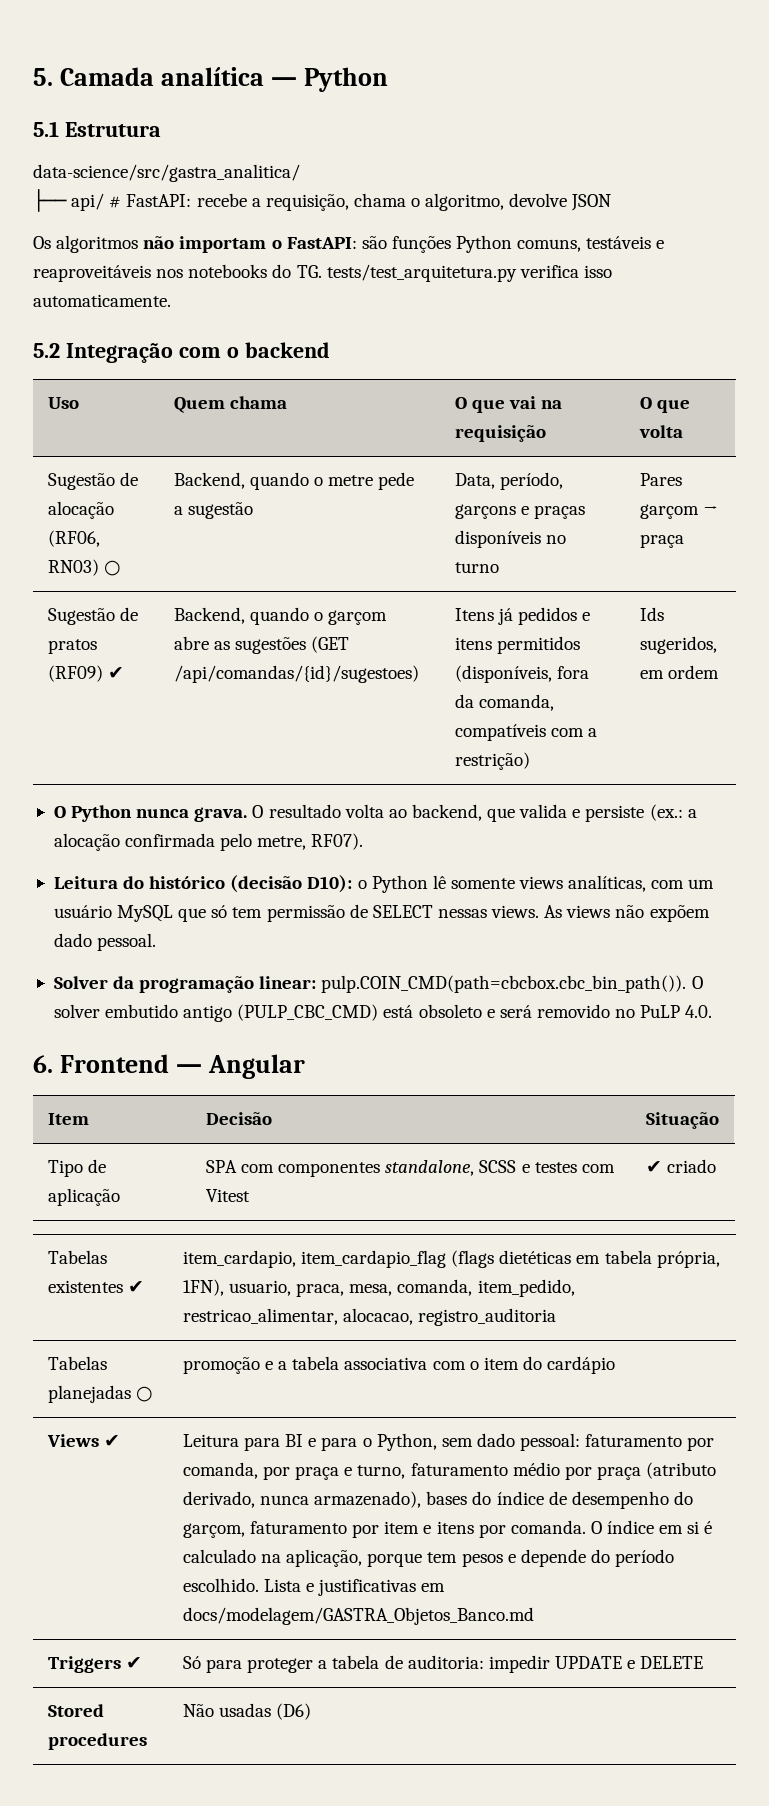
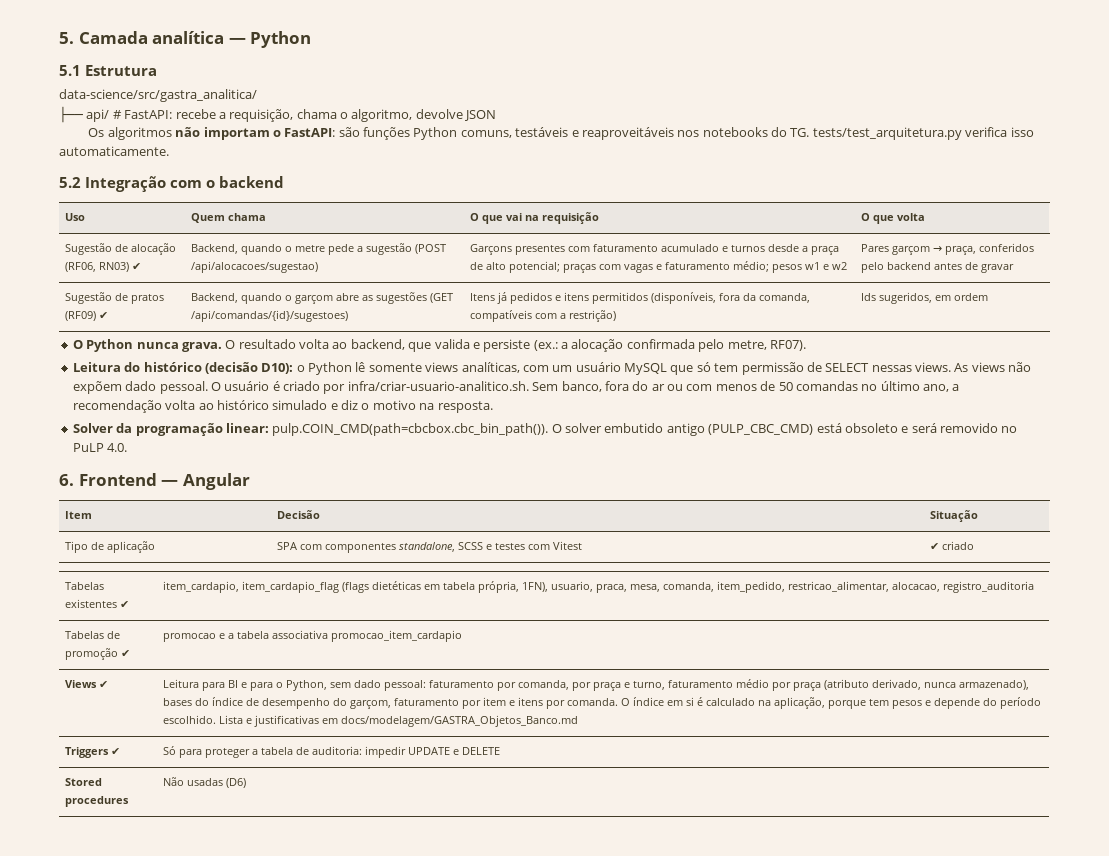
- Sugestão de alocação (RF06, RN03) ○
+ Sugestão de alocação (RF06, RN03) ✔
- Backend, quando o metre pede a sugestão | Data, período, garçons e praças disponíveis no turno | Pares garçom → praça
+ Backend, quando o metre pede a sugestão (POST /api/alocacoes/sugestao) | Garçons presentes com faturamento acumulado e turnos desde a praça de alto potencial; praças com vagas e faturamento médio; pesos w1 e w2 | Pares garçom → praça, conferidos pelo backend antes de gravar
+ O usuário é criado por infra/criar-usuario-analitico.sh. Sem banco, fora do ar ou com menos de 50 comandas no último ano, a recomendação volta ao histórico simulado e diz o motivo na resposta.
- Tabelas planejadas ○ | promoção e a tabela associativa com o item do cardápio
+ Tabelas de promoção ✔ | promocao e a tabela associativa promocao_item_cardapio

